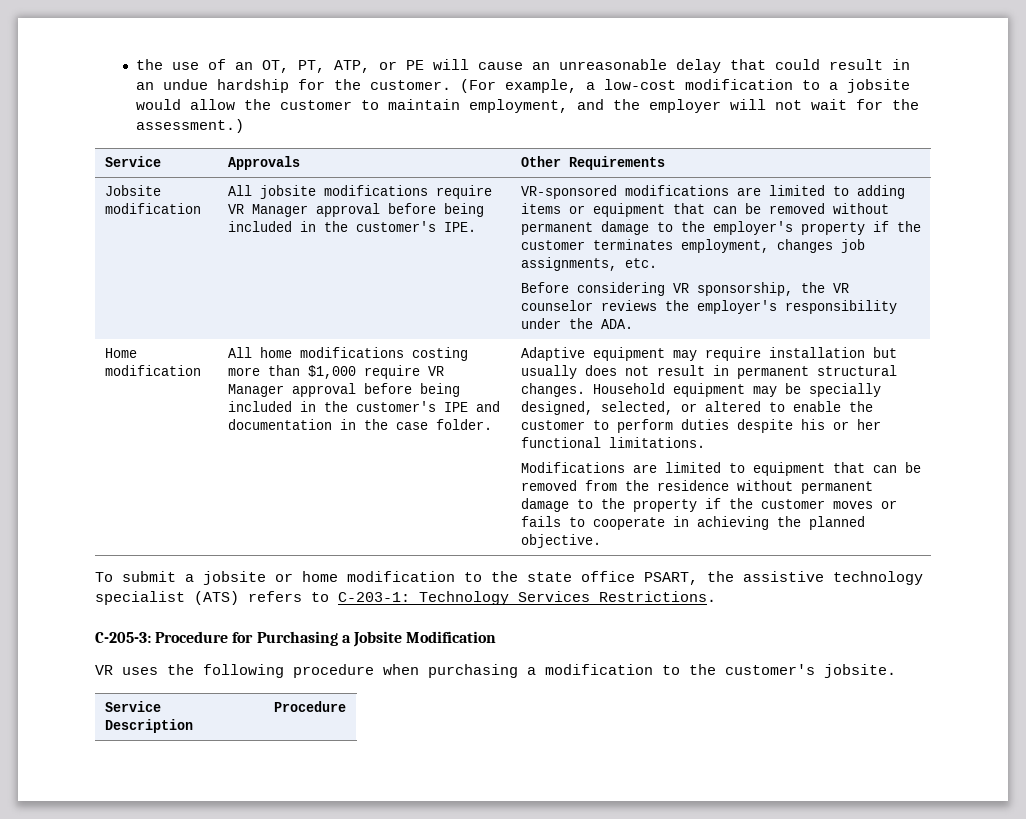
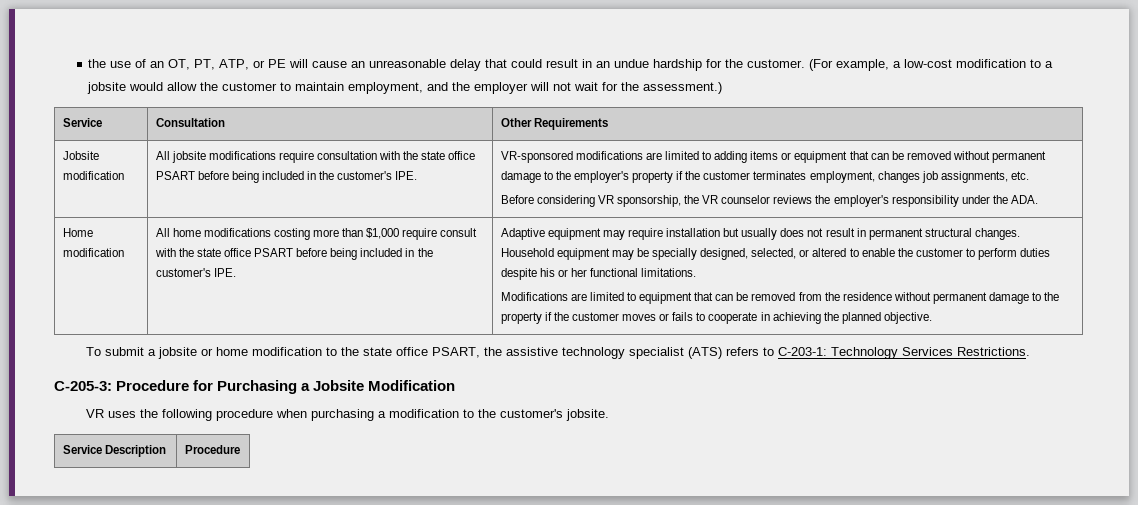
- Service | Approvals | Other Requirements
+ Service | Consultation | Other Requirements
- All jobsite modifications require VR Manager approval before being included in the customer's IPE.
+ All jobsite modifications require consultation with the state office PSART before being included in the customer's IPE.
- All home modifications costing more than $1,000 require VR Manager approval before being included in the customer's IPE and documentation in the case folder.
+ All home modifications costing more than $1,000 require consult with the state office PSART before being included in the customer's IPE.

